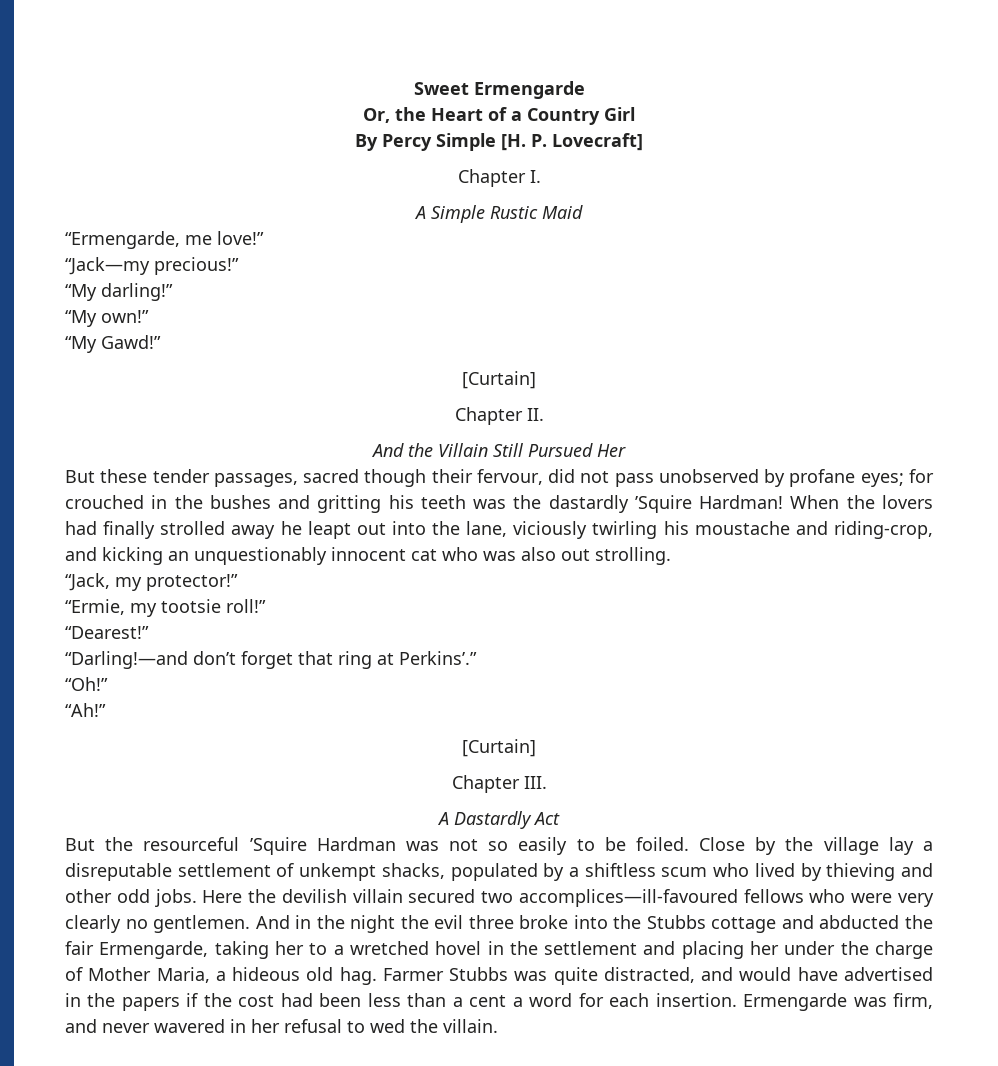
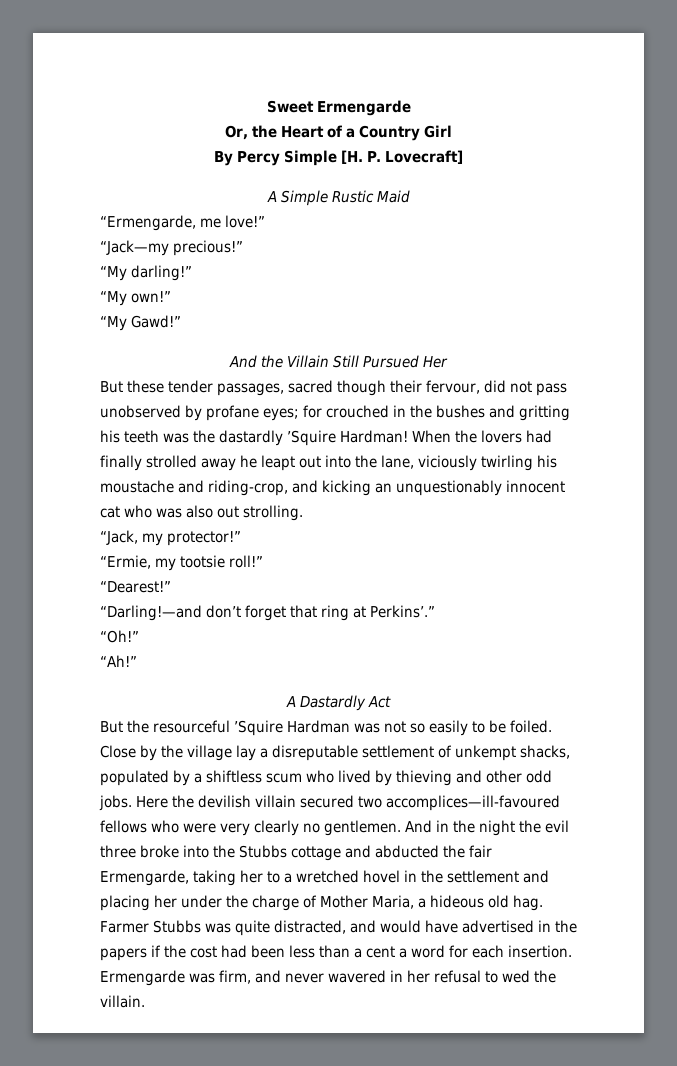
- Chapter I.
  “My Gawd!”
- [Curtain]
- Chapter II.
  “Ah!”
- [Curtain]
- Chapter III.

